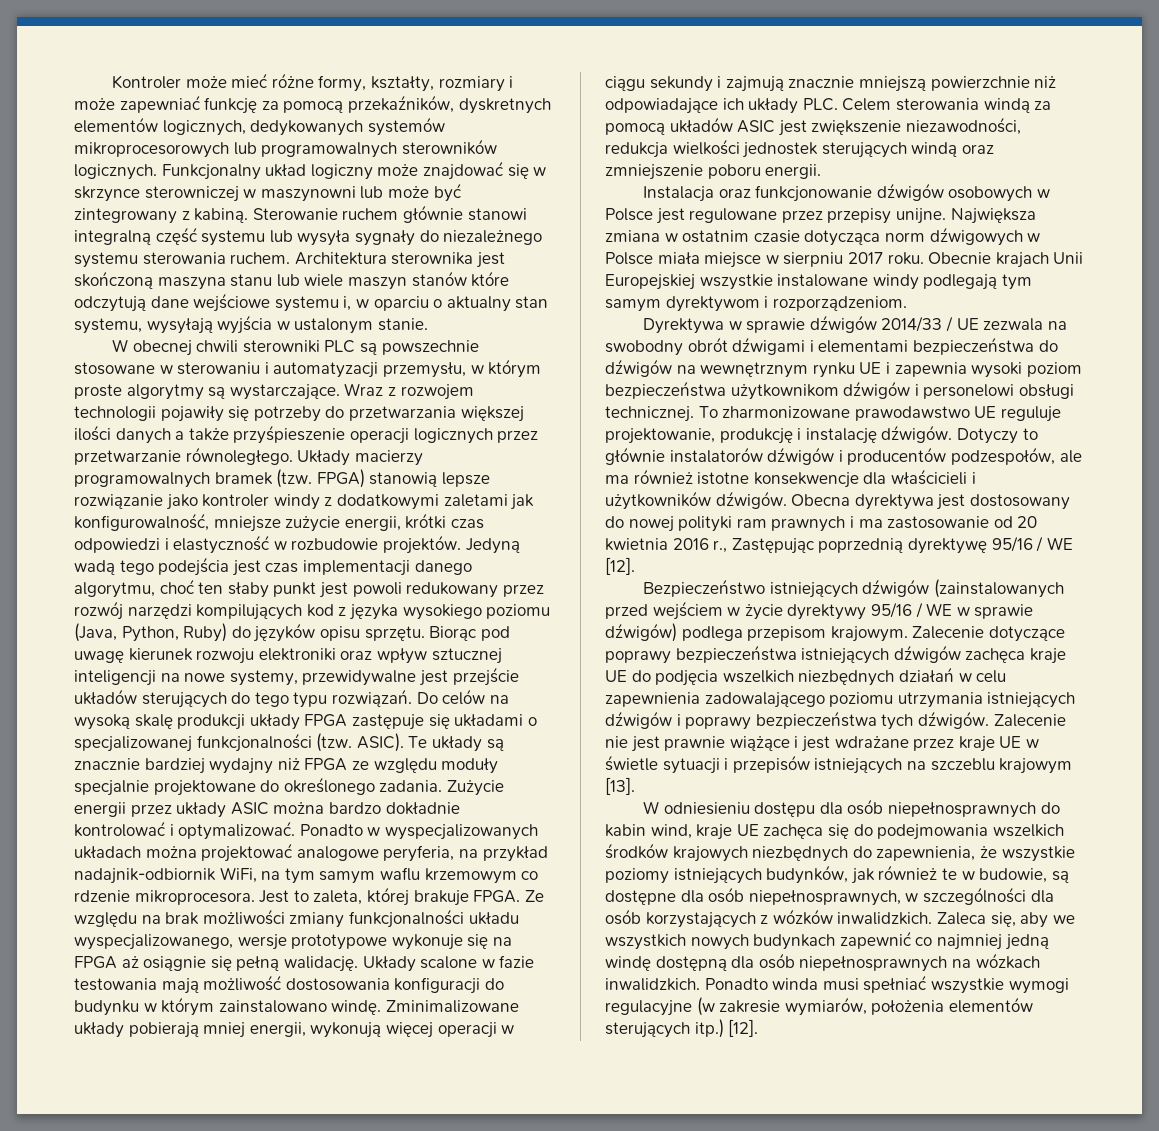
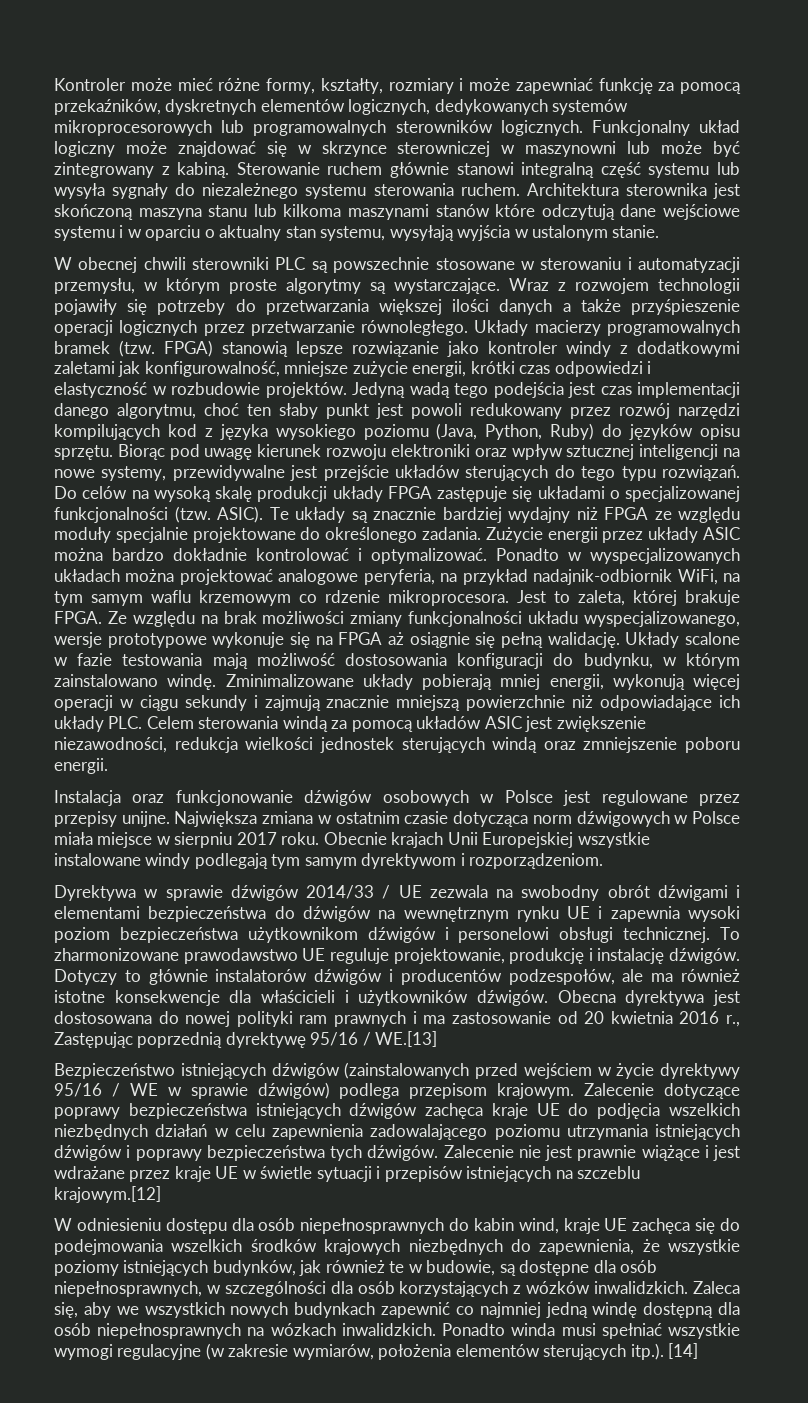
- Architektura sterownika jest skończoną maszyna stanu lub wiele maszyn stanów które odczytują dane wejściowe systemu i, w oparciu o aktualny stan systemu, wysyłają wyjścia w ustalonym stanie.
+ Architektura sterownika jest skończoną maszyna stanu lub kilkoma maszynami stanów które odczytują dane wejściowe systemu i w oparciu o aktualny stan systemu, wysyłają wyjścia w ustalonym stanie.
- Układy scalone w fazie testowania mają możliwość dostosowania konfiguracji do budynku w którym zainstalowano windę.
+ Układy scalone w fazie testowania mają możliwość dostosowania konfiguracji do budynku, w którym zainstalowano windę.
- Obecna dyrektywa jest dostosowany do nowej polityki ram prawnych i ma zastosowanie od 20 kwietnia 2016 r., Zastępując poprzednią dyrektywę 95/16 / WE [12].
+ Obecna dyrektywa jest dostosowana do nowej polityki ram prawnych i ma zastosowanie od 20 kwietnia 2016 r., Zastępując poprzednią dyrektywę 95/16 / WE.[13]
- Zalecenie nie jest prawnie wiążące i jest wdrażane przez kraje UE w świetle sytuacji i przepisów istniejących na szczeblu krajowym [13].
+ Zalecenie nie jest prawnie wiążące i jest wdrażane przez kraje UE w świetle sytuacji i przepisów istniejących na szczeblu krajowym.[12]
- Ponadto winda musi spełniać wszystkie wymogi regulacyjne (w zakresie wymiarów, położenia elementów sterujących itp.) [12].
+ Ponadto winda musi spełniać wszystkie wymogi regulacyjne (w zakresie wymiarów, położenia elementów sterujących itp.). [14]

